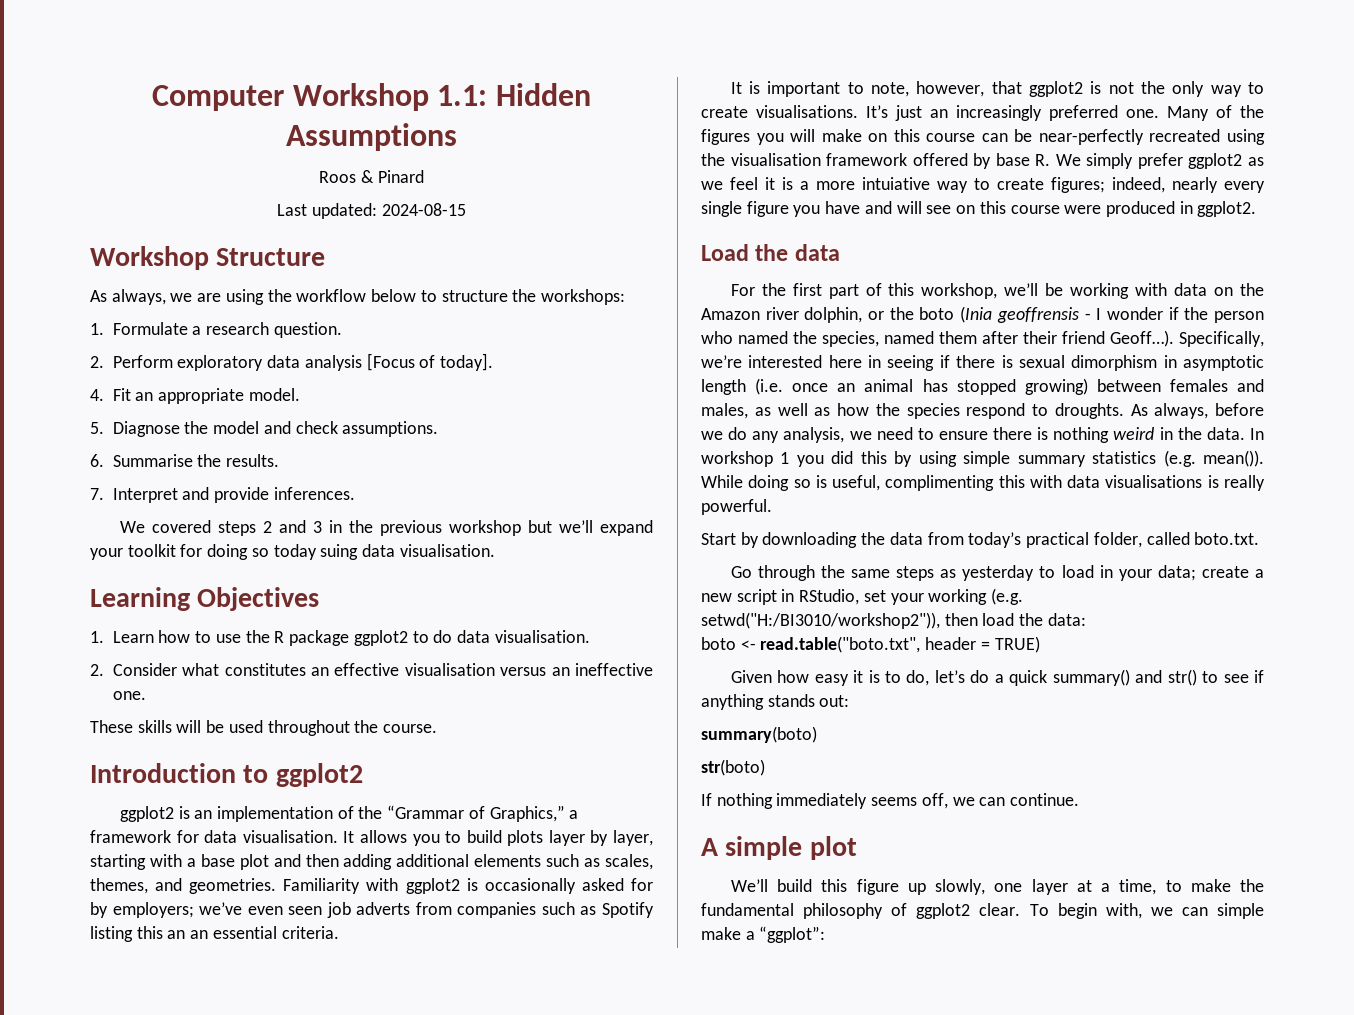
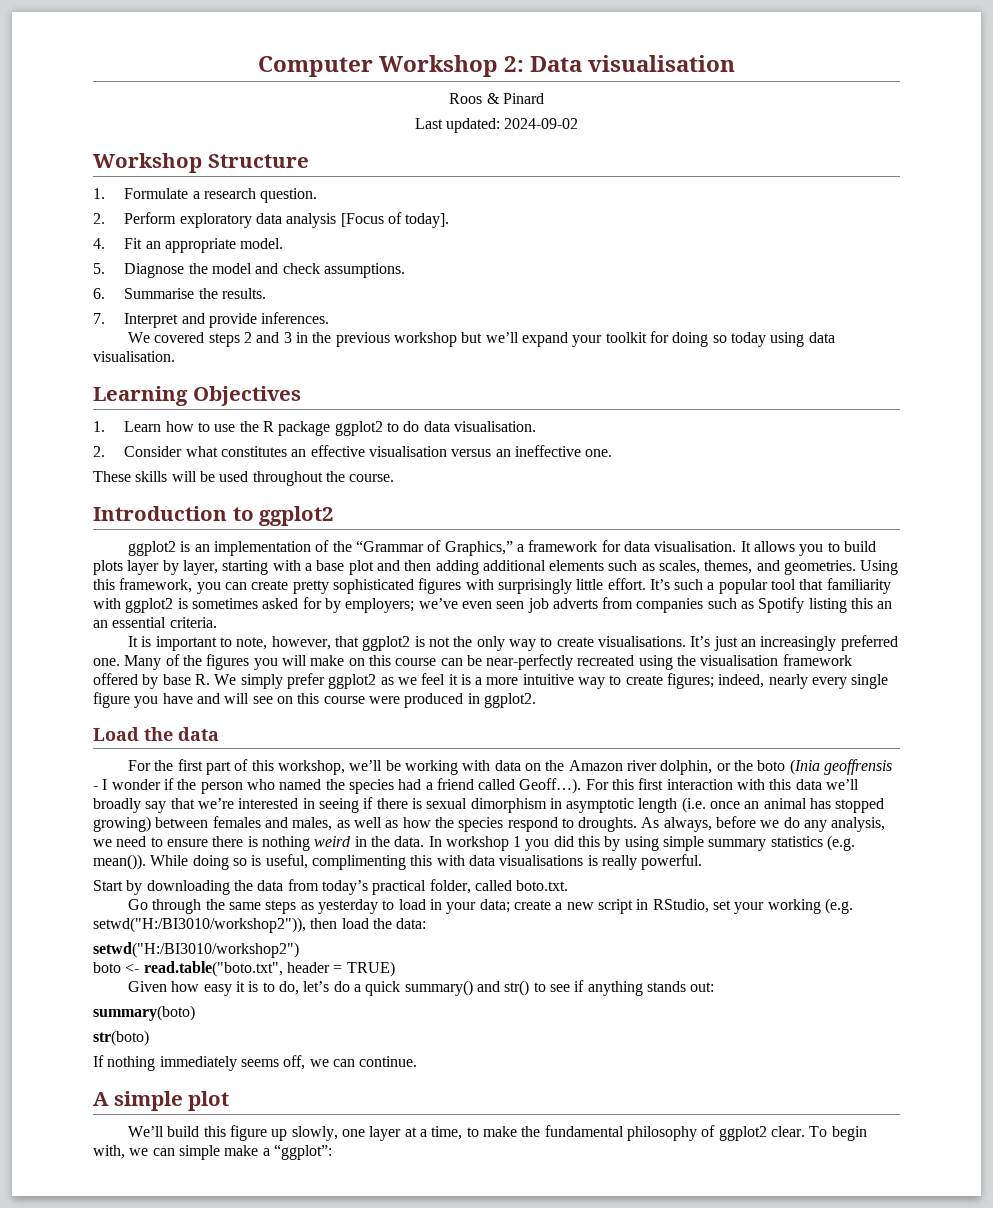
- Computer Workshop 1.1: Hidden Assumptions
+ Computer Workshop 2: Data visualisation
- Last updated: 2024-08-15
+ Last updated: 2024-09-02
- As always, we are using the workflow below to structure the workshops:
- We covered steps 2 and 3 in the previous workshop but we’ll expand your toolkit for doing so today suing data visualisation.
+ We covered steps 2 and 3 in the previous workshop but we’ll expand your toolkit for doing so today using data visualisation.
- Familiarity with ggplot2 is occasionally asked for by employers; we’ve even seen job adverts from companies such as Spotify listing this an an essential criteria.
+ Using this framework, you can create pretty sophisticated figures with surprisingly little effort. It’s such a popular tool that familiarity with ggplot2 is sometimes asked for by employers; we’ve even seen job adverts from companies such as Spotify listing this an an essential criteria.
- Many of the figures you will make on this course can be near-perfectly recreated using the visualisation framework offered by base R. We simply prefer ggplot2 as we feel it is a more intuiative way to create figures; indeed, nearly every single figure you have and will see on this course were produced in ggplot2.
+ Many of the figures you will make on this course can be near-perfectly recreated using the visualisation framework offered by base R. We simply prefer ggplot2 as we feel it is a more intuitive way to create figures; indeed, nearly every single figure you have and will see on this course were produced in ggplot2.
- For the first part of this workshop, we’ll be working with data on the Amazon river dolphin, or the boto (Inia geoffrensis - I wonder if the person who named the species, named them after their friend Geoff…). Specifically, we’re interested here in seeing if there is sexual dimorphism in asymptotic length (i.e. once an animal has stopped growing) between females and males, as well as how the species respond to droughts.
+ For the first part of this workshop, we’ll be working with data on the Amazon river dolphin, or the boto (Inia geoffrensis - I wonder if the person who named the species had a friend called Geoff…). For this first interaction with this data we’ll broadly say that we’re interested in seeing if there is sexual dimorphism in asymptotic length (i.e. once an animal has stopped growing) between females and males, as well as how the species respond to droughts.
+ setwd("H:/BI3010/workshop2")

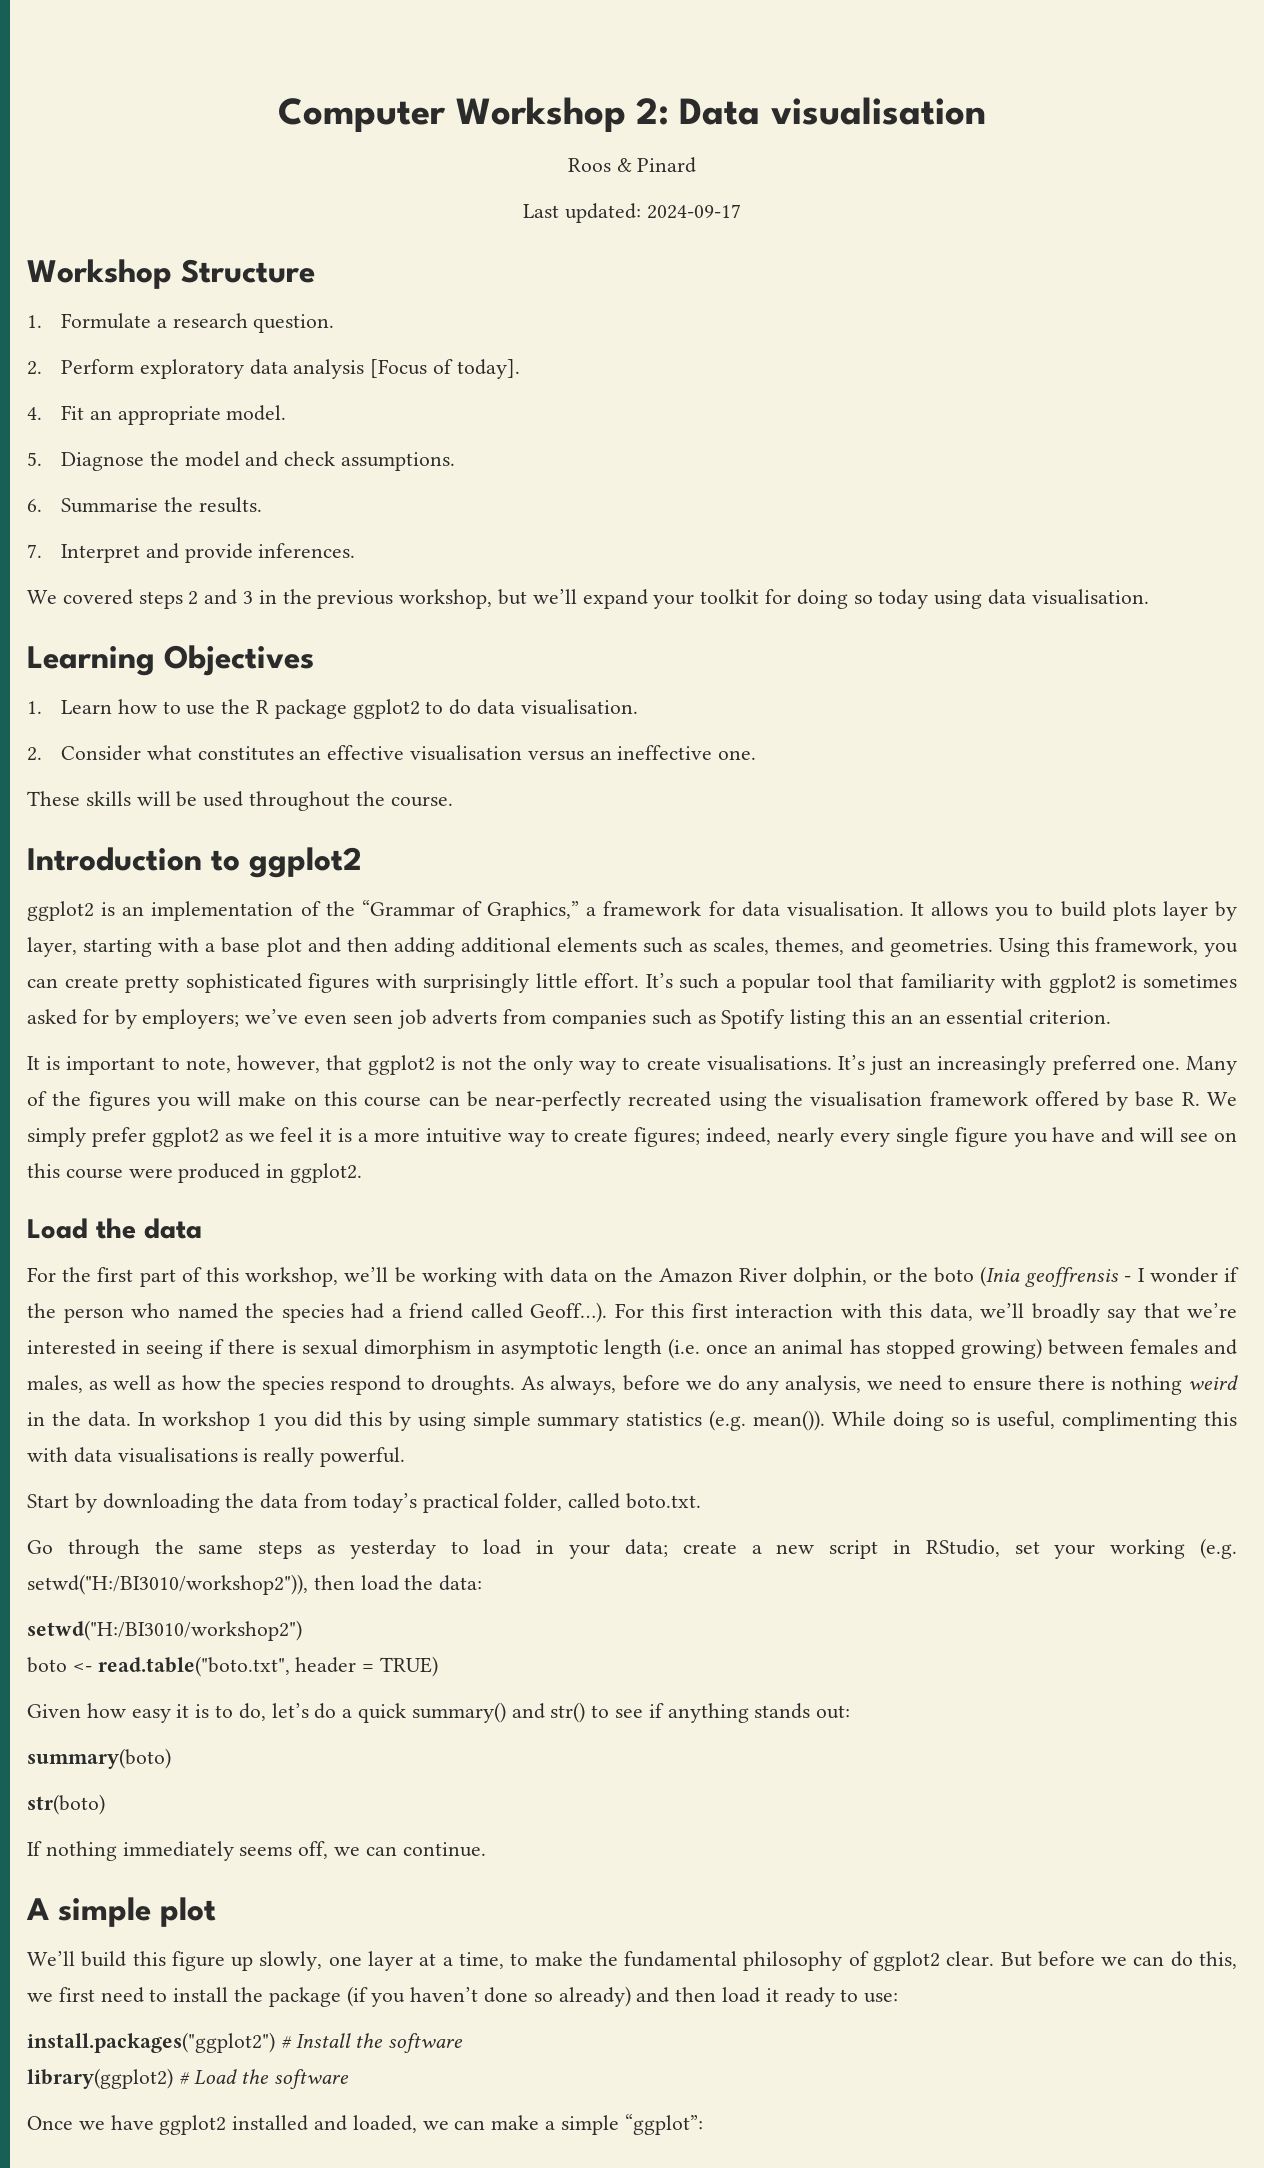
- Last updated: 2024-09-02
+ Last updated: 2024-09-17
- We covered steps 2 and 3 in the previous workshop but we’ll expand your toolkit for doing so today using data visualisation.
+ We covered steps 2 and 3 in the previous workshop, but we’ll expand your toolkit for doing so today using data visualisation.
- It’s such a popular tool that familiarity with ggplot2 is sometimes asked for by employers; we’ve even seen job adverts from companies such as Spotify listing this an an essential criteria.
+ It’s such a popular tool that familiarity with ggplot2 is sometimes asked for by employers; we’ve even seen job adverts from companies such as Spotify listing this an an essential criterion.
- For the first part of this workshop, we’ll be working with data on the Amazon river dolphin, or the boto (Inia geoffrensis - I wonder if the person who named the species had a friend called Geoff…).
+ For the first part of this workshop, we’ll be working with data on the Amazon River dolphin, or the boto (Inia geoffrensis - I wonder if the person who named the species had a friend called Geoff…).
- For this first interaction with this data we’ll broadly say that we’re interested in seeing if there is sexual dimorphism in asymptotic length (i.e. once an animal has stopped growing) between females and males, as well as how the species respond to droughts.
+ For this first interaction with this data, we’ll broadly say that we’re interested in seeing if there is sexual dimorphism in asymptotic length (i.e. once an animal has stopped growing) between females and males, as well as how the species respond to droughts.
- To begin with, we can simple make a “ggplot”:
+ But before we can do this, we first need to install the package (if you haven’t done so already) and then load it ready to use:
+ install.packages("ggplot2") # Install the software
+ library(ggplot2) # Load the software
+ Once we have ggplot2 installed and loaded, we can make a simple “ggplot”:

